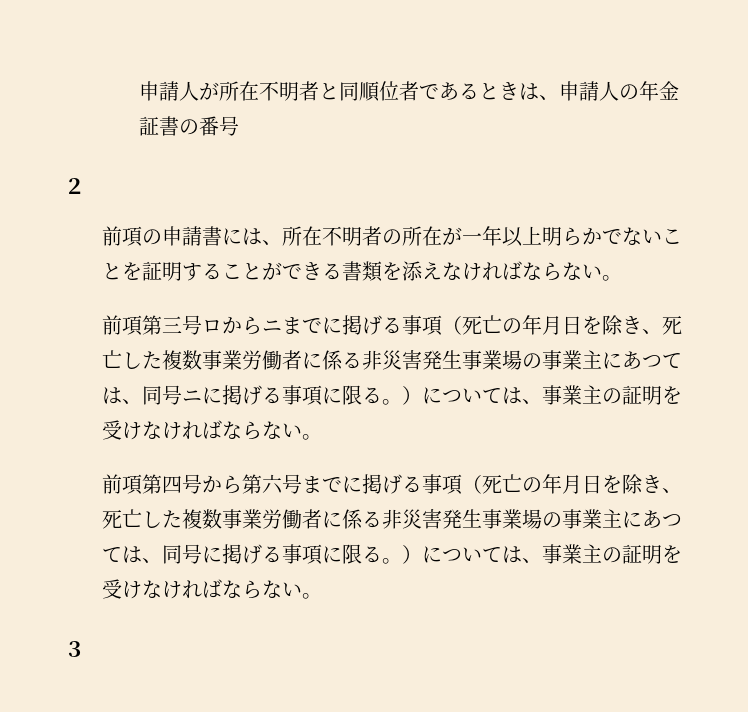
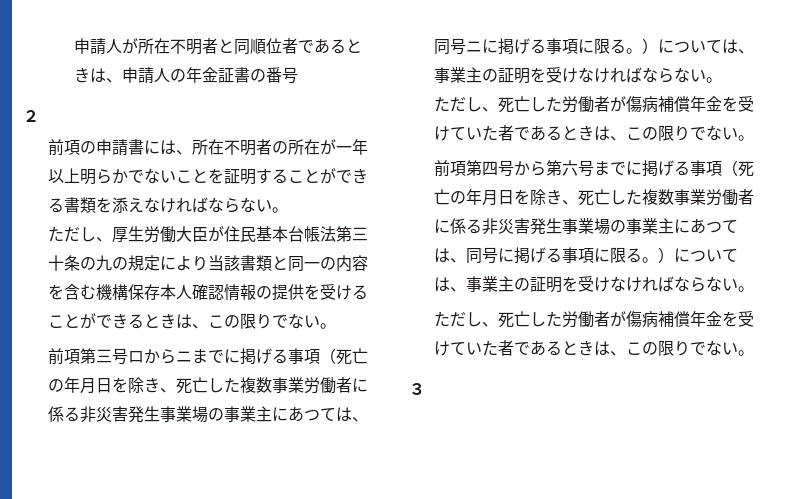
+ ただし、厚生労働大臣が住民基本台帳法第三十条の九の規定により当該書類と同一の内容を含む機構保存本人確認情報の提供を受けることができるときは、この限りでない。
  前項第三号ロからニまでに掲げる事項（死亡の年月日を除き、死亡した複数事業労働者に係る非災害発生事業場の事業主にあつては、同号ニに掲げる事項に限る。）については、事業主の証明を受けなければならない。
+ ただし、死亡した労働者が傷病補償年金を受けていた者であるときは、この限りでない。
  前項第四号から第六号までに掲げる事項（死亡の年月日を除き、死亡した複数事業労働者に係る非災害発生事業場の事業主にあつては、同号に掲げる事項に限る。）については、事業主の証明を受けなければならない。
+ ただし、死亡した労働者が傷病補償年金を受けていた者であるときは、この限りでない。

